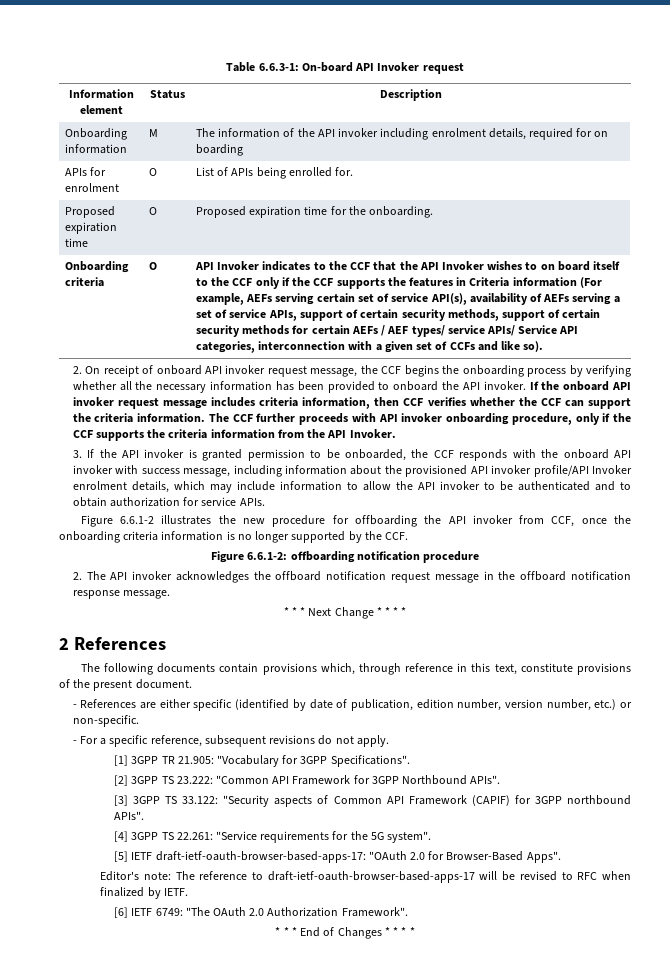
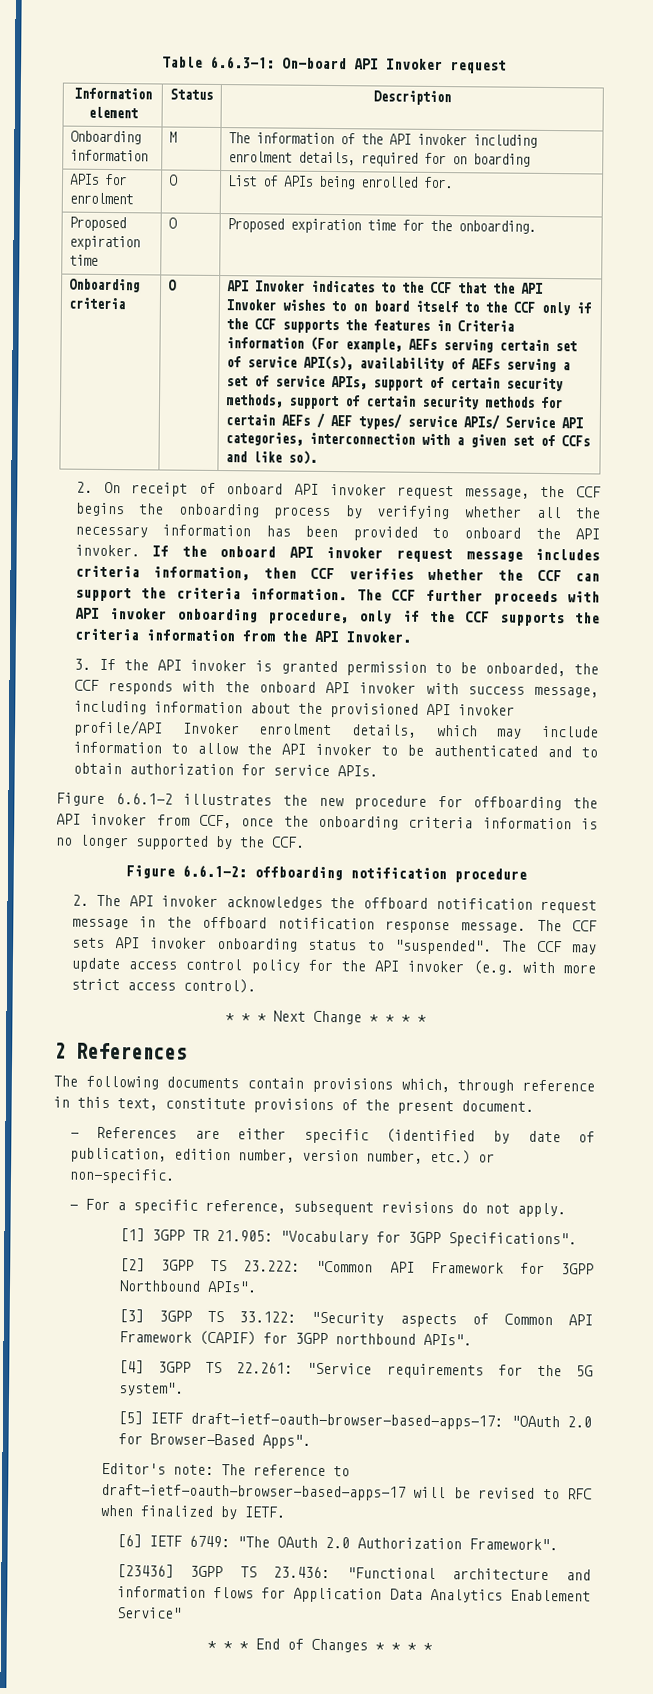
+ The CCF sets API invoker onboarding status to "suspended". The CCF may update access control policy for the API invoker (e.g. with more strict access control).
+ [23436] 3GPP TS 23.436: "Functional architecture and information flows for Application Data Analytics Enablement Service"

